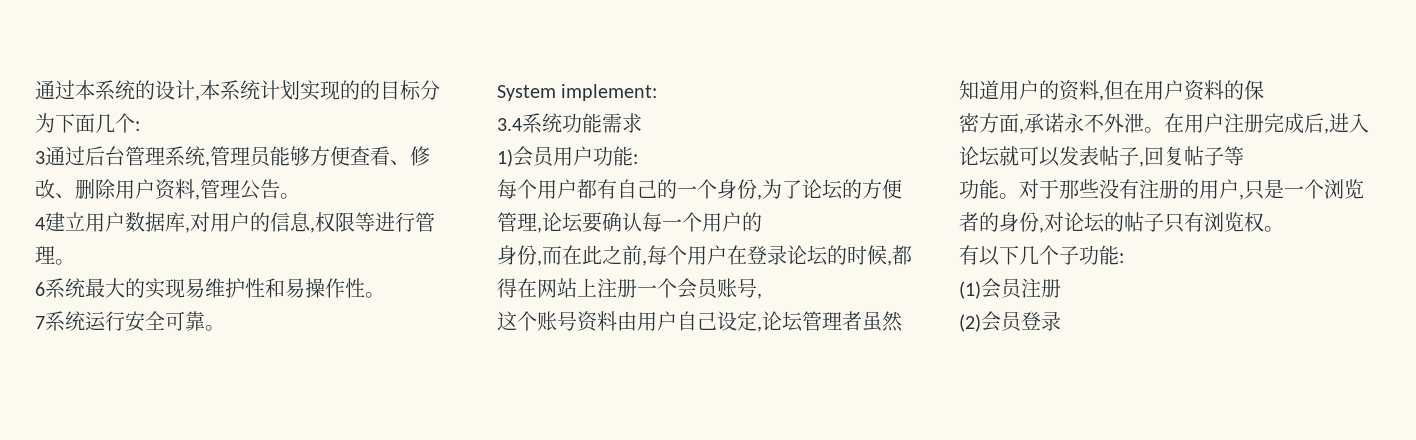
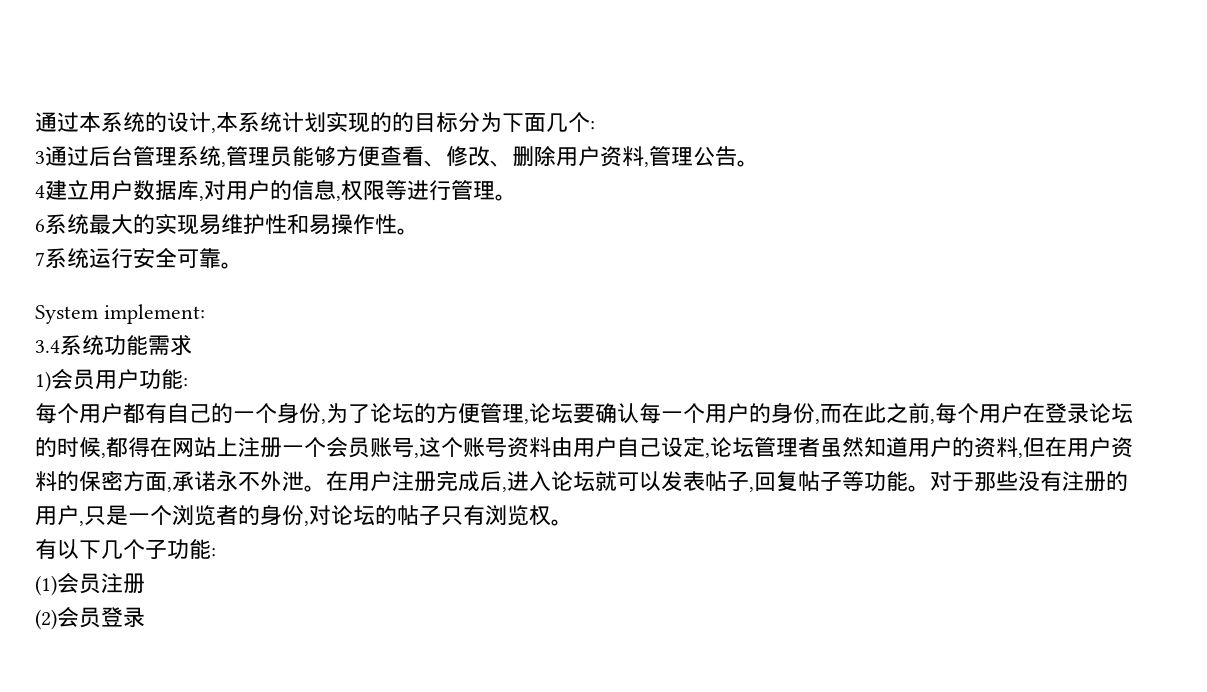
- 每个用户都有自己的一个身份,为了论坛的方便管理,论坛要确认每一个用户的
- 身份,而在此之前,每个用户在登录论坛的时候,都得在网站上注册一个会员账号,
- 这个账号资料由用户自己设定,论坛管理者虽然知道用户的资料,但在用户资料的保
- 密方面,承诺永不外泄。
+ 每个用户都有自己的一个身份,为了论坛的方便管理,论坛要确认每一个用户的身份,而在此之前,每个用户在登录论坛的时候,都得在网站上注册一个会员账号,这个账号资料由用户自己设定,论坛管理者虽然知道用户的资料,但在用户资料的保密方面,承诺永不外泄。
- 在用户注册完成后,进入论坛就可以发表帖子,回复帖子等
- 功能。
+ 在用户注册完成后,进入论坛就可以发表帖子,回复帖子等功能。

